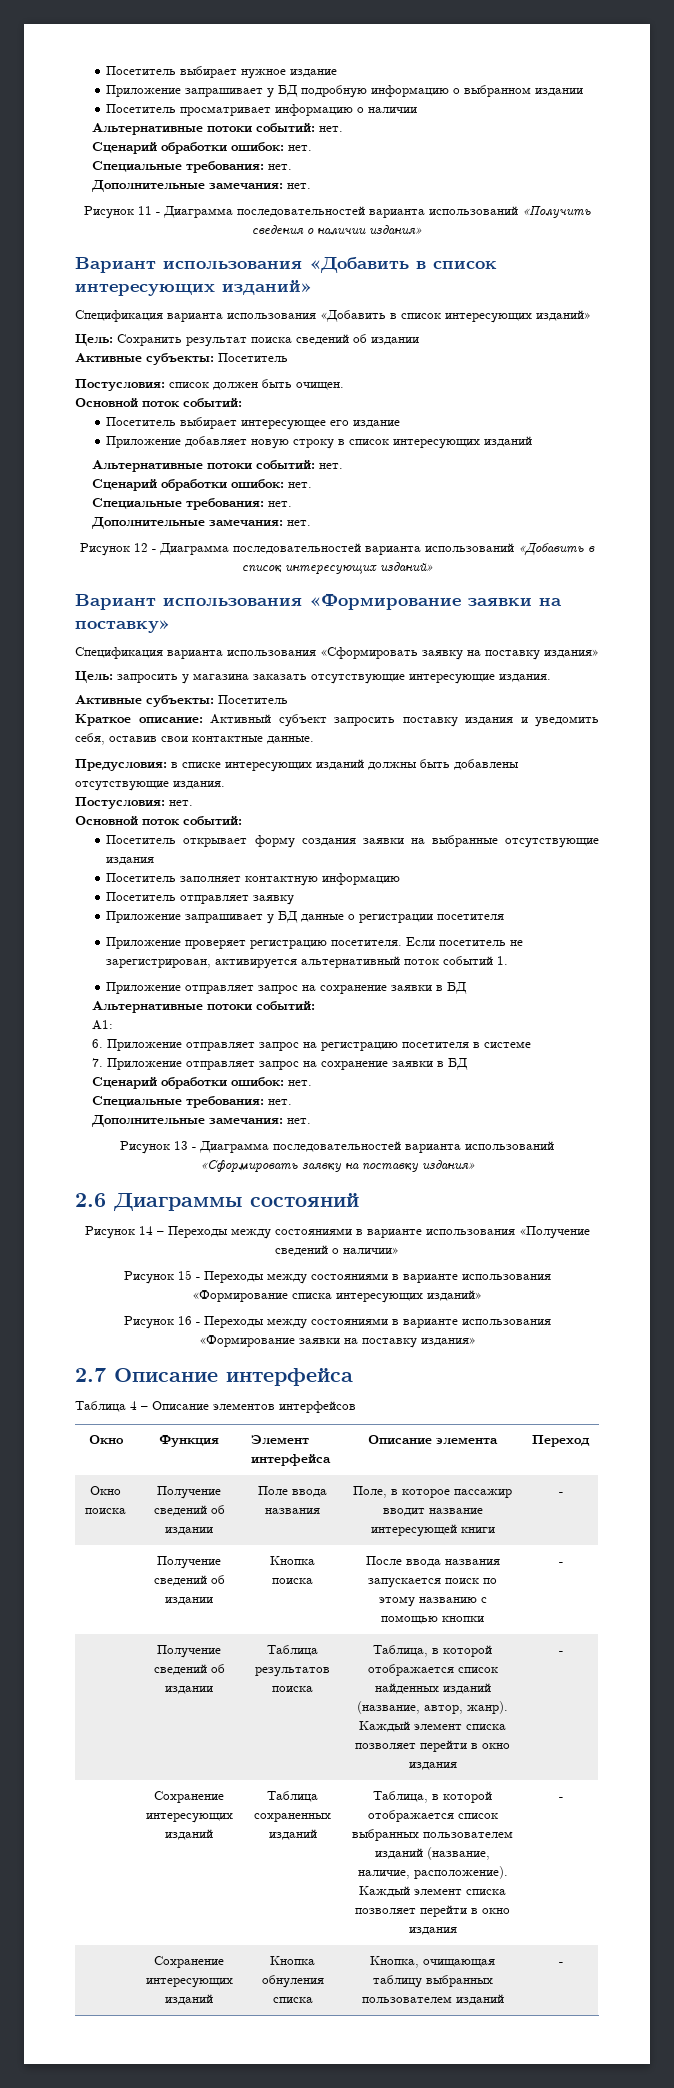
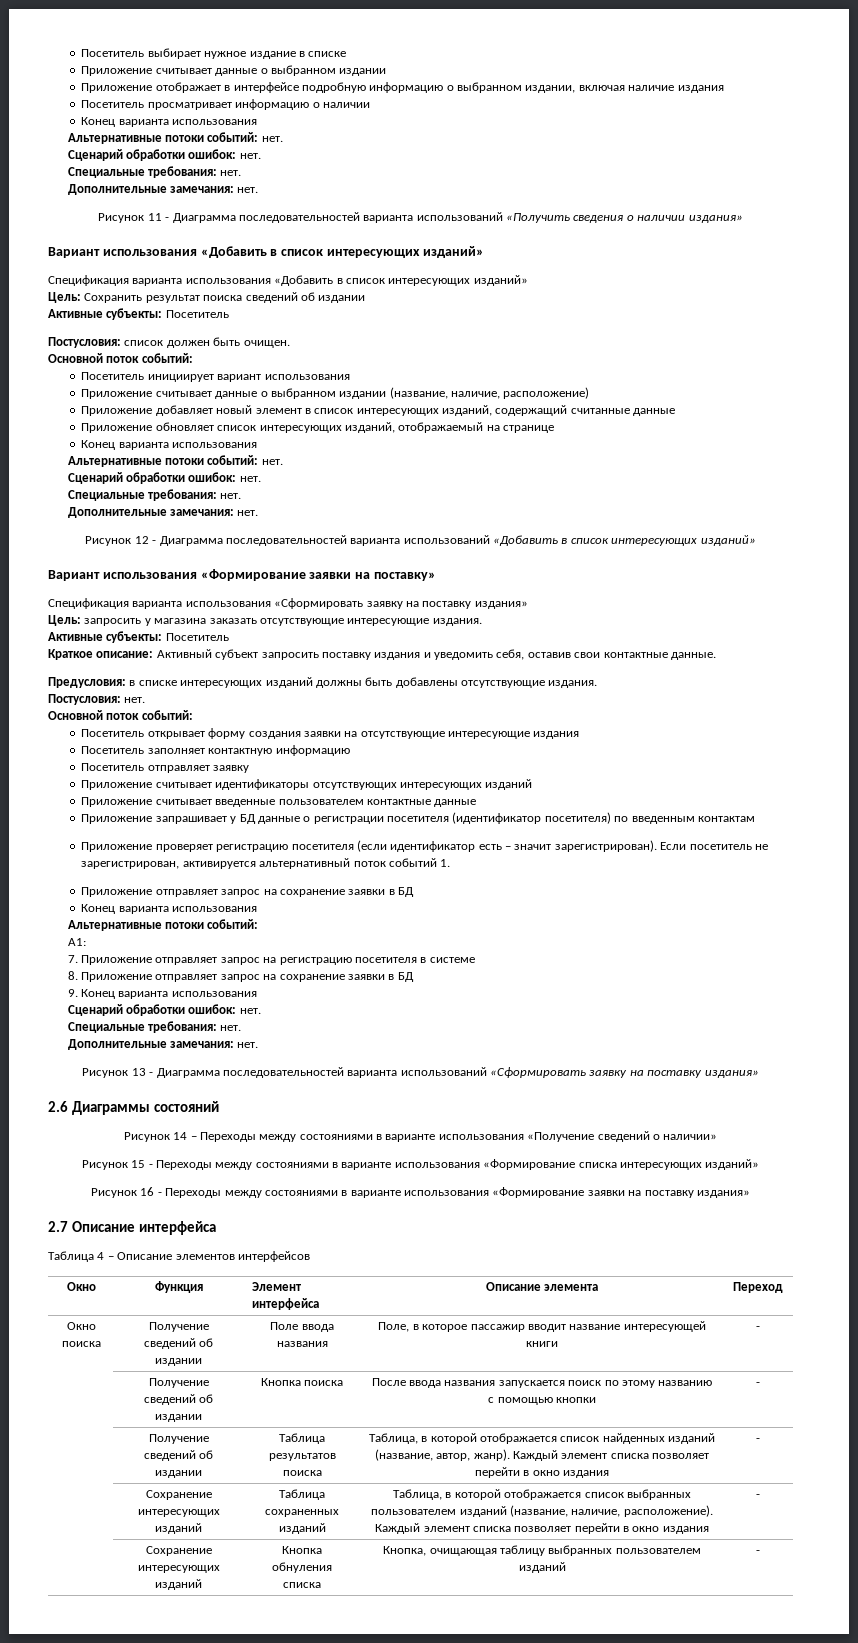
- Посетитель выбирает нужное издание
- Приложение запрашивает у БД подробную информацию о выбранном издании
+ Посетитель выбирает нужное издание в списке
+ Приложение считывает данные о выбранном издании
+ Приложение отображает в интерфейсе подробную информацию о выбранном издании, включая наличие издания
  Посетитель просматривает информацию о наличии
+ Конец варианта использования
- Посетитель выбирает интересующее его издание
+ Посетитель инициирует вариант использования
+ Приложение считывает данные о выбранном издании (название, наличие, расположение)
- Приложение добавляет новую строку в список интересующих изданий
+ Приложение добавляет новый элемент в список интересующих изданий, содержащий считанные данные
+ Приложение обновляет список интересующих изданий, отображаемый на странице
+ Конец варианта использования
- Посетитель открывает форму создания заявки на выбранные отсутствующие издания
+ Посетитель открывает форму создания заявки на отсутствующие интересующие издания
+ Приложение считывает идентификаторы отсутствующих интересующих изданий
+ Приложение считывает введенные пользователем контактные данные
- Приложение запрашивает у БД данные о регистрации посетителя
- Приложение проверяет регистрацию посетителя.
+ Приложение запрашивает у БД данные о регистрации посетителя (идентификатор посетителя) по введенным контактам
+ Приложение проверяет регистрацию посетителя (если идентификатор есть – значит зарегистрирован).
  Если посетитель не зарегистрирован, активируется альтернативный поток событий 1.
  Приложение отправляет запрос на сохранение заявки в БД
+ Конец варианта использования
- 6. Приложение отправляет запрос на регистрацию посетителя в системе
+ 7. Приложение отправляет запрос на регистрацию посетителя в системе
- 7. Приложение отправляет запрос на сохранение заявки в БД
+ 8. Приложение отправляет запрос на сохранение заявки в БД
+ 9. Конец варианта использования

